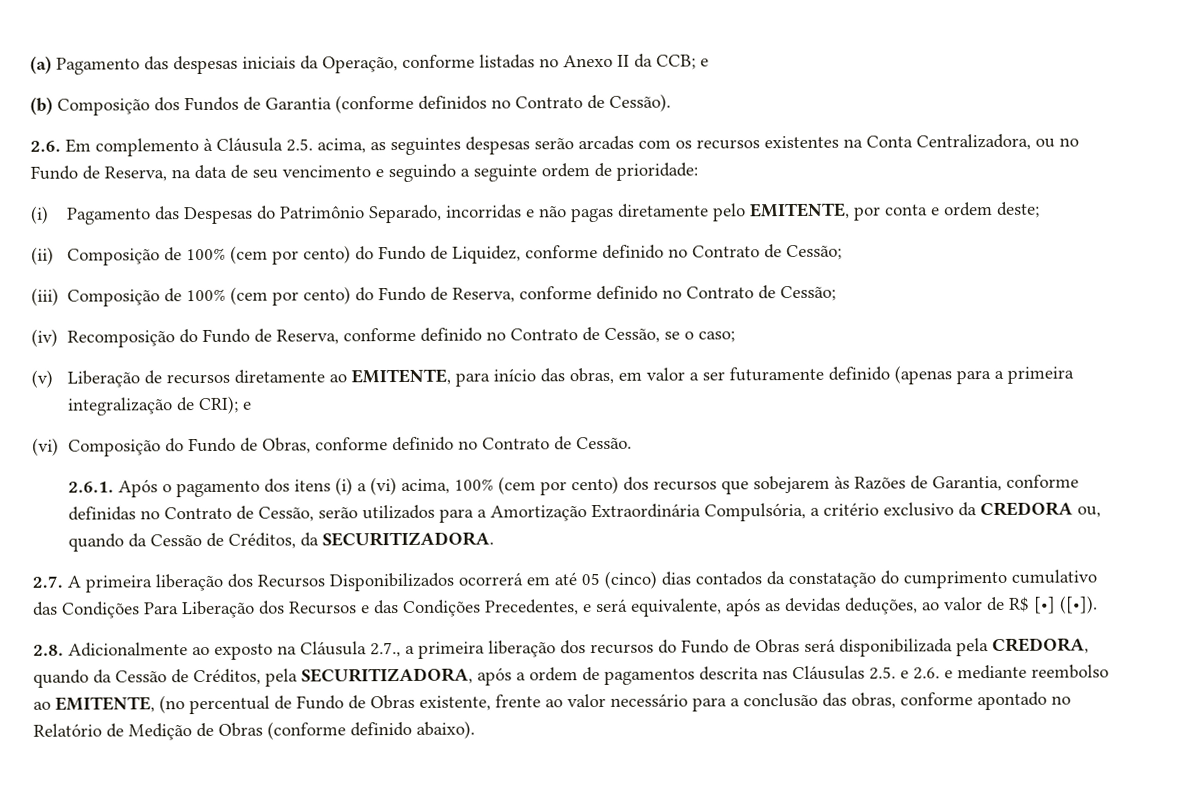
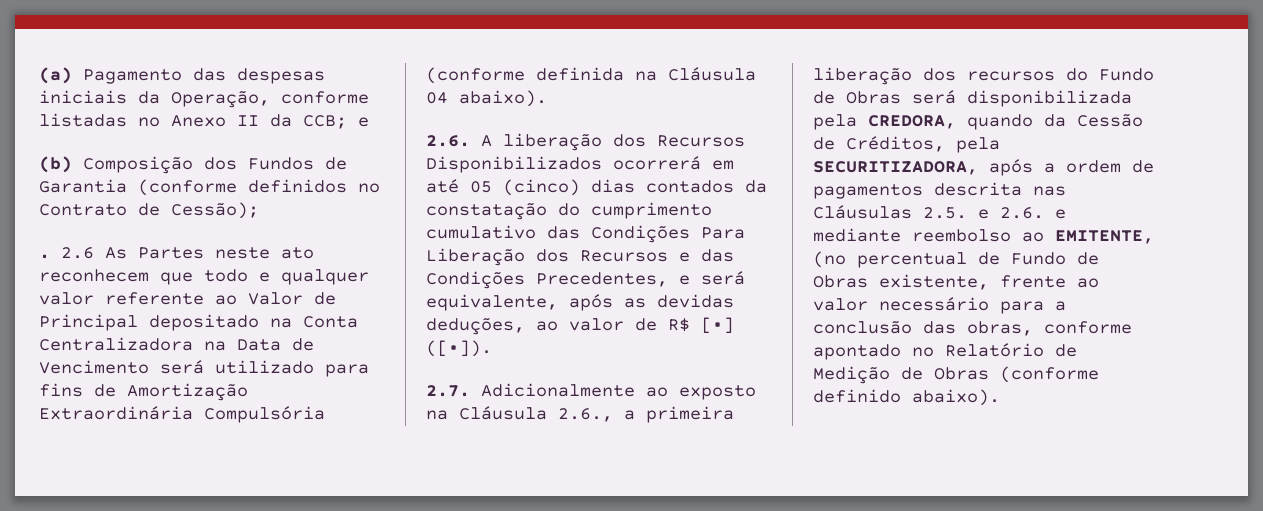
- (b) Composição dos Fundos de Garantia (conforme definidos no Contrato de Cessão).
- 2.6. Em complemento à Cláusula 2.5. acima, as seguintes despesas serão arcadas com os recursos existentes na Conta Centralizadora, ou no Fundo de Reserva, na data de seu vencimento e seguindo a seguinte ordem de prioridade:
- (i) Pagamento das Despesas do Patrimônio Separado, incorridas e não pagas diretamente pelo EMITENTE, por conta e ordem deste;
- (ii) Composição de 100% (cem por cento) do Fundo de Liquidez, conforme definido no Contrato de Cessão;
- (iii) Composição de 100% (cem por cento) do Fundo de Reserva, conforme definido no Contrato de Cessão;
- (iv) Recomposição do Fundo de Reserva, conforme definido no Contrato de Cessão, se o caso;
- (v) Liberação de recursos diretamente ao EMITENTE, para início das obras, em valor a ser futuramente definido (apenas para a primeira integralização de CRI); e
- (vi) Composição do Fundo de Obras, conforme definido no Contrato de Cessão.
- 2.6.1. Após o pagamento dos itens (i) a (vi) acima, 100% (cem por cento) dos recursos que sobejarem às Razões de Garantia, conforme definidas no Contrato de Cessão, serão utilizados para a Amortização Extraordinária Compulsória, a critério exclusivo da CREDORA ou, quando da Cessão de Créditos, da SECURITIZADORA.
- 2.7. A primeira liberação dos Recursos Disponibilizados ocorrerá em até 05 (cinco) dias contados da constatação do cumprimento cumulativo das Condições Para Liberação dos Recursos e das Condições Precedentes, e será equivalente, após as devidas deduções, ao valor de R$ [•] ([•]).
+ (b) Composição dos Fundos de Garantia (conforme definidos no Contrato de Cessão);
+ . 2.6 As Partes neste ato reconhecem que todo e qualquer valor referente ao Valor de Principal depositado na Conta Centralizadora na Data de Vencimento será utilizado para fins de Amortização Extraordinária Compulsória (conforme definida na Cláusula 04 abaixo).
+ 2.6. A liberação dos Recursos Disponibilizados ocorrerá em até 05 (cinco) dias contados da constatação do cumprimento cumulativo das Condições Para Liberação dos Recursos e das Condições Precedentes, e será equivalente, após as devidas deduções, ao valor de R$ [•] ([•]).
- 2.8. Adicionalmente ao exposto na Cláusula 2.7., a primeira liberação dos recursos do Fundo de Obras será disponibilizada pela CREDORA, quando da Cessão de Créditos, pela SECURITIZADORA, após a ordem de pagamentos descrita nas Cláusulas 2.5. e 2.6. e mediante reembolso ao EMITENTE, (no percentual de Fundo de Obras existente, frente ao valor necessário para a conclusão das obras, conforme apontado no Relatório de Medição de Obras (conforme definido abaixo).
+ 2.7. Adicionalmente ao exposto na Cláusula 2.6., a primeira liberação dos recursos do Fundo de Obras será disponibilizada pela CREDORA, quando da Cessão de Créditos, pela SECURITIZADORA, após a ordem de pagamentos descrita nas Cláusulas 2.5. e 2.6. e mediante reembolso ao EMITENTE, (no percentual de Fundo de Obras existente, frente ao valor necessário para a conclusão das obras, conforme apontado no Relatório de Medição de Obras (conforme definido abaixo).

